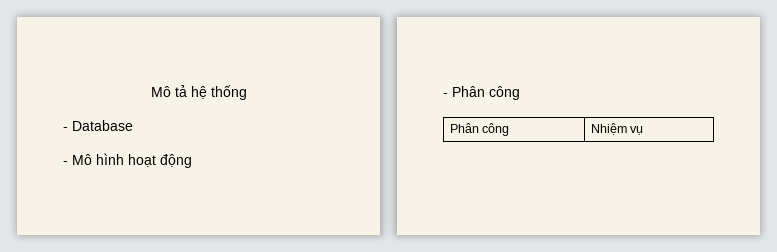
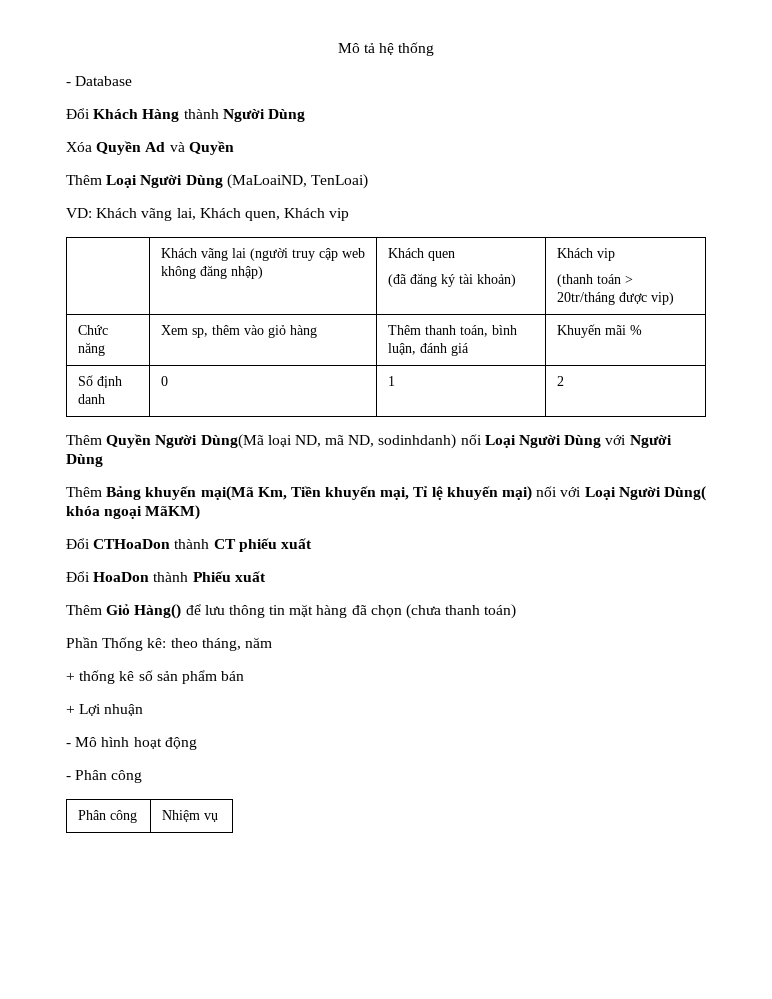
+ Đổi Khách Hàng thành Người Dùng
+ Xóa Quyền Ad và Quyền
+ Thêm Loại Người Dùng (MaLoaiND, TenLoai)
+ VD: Khách vãng lai, Khách quen, Khách vip
+ | Khách vãng lai (người truy cập web không đăng nhập) | Khách quen
+ (đã đăng ký tài khoản) | Khách vip
+ (thanh toán > 20tr/tháng được vip)
+ Chức năng | Xem sp, thêm vào giỏ hàng | Thêm thanh toán, bình luận, đánh giá | Khuyến mãi %
+ Số định danh | 0 | 1 | 2
+ Thêm Quyền Người Dùng(Mã loại ND, mã ND, sodinhdanh) nối Loại Người Dùng với Người Dùng
+ Thêm Bảng khuyến mại(Mã Km, Tiền khuyến mại, Tỉ lệ khuyến mại) nối với Loại Người Dùng( khóa ngoại MãKM)
+ Đổi CTHoaDon thành CT phiếu xuất
+ Đổi HoaDon thành Phiếu xuất
+ Thêm Giỏ Hàng() để lưu thông tin mặt hàng đã chọn (chưa thanh toán)
+ Phần Thống kê: theo tháng, năm
+ + thống kê số sản phẩm bán
+ + Lợi nhuận

